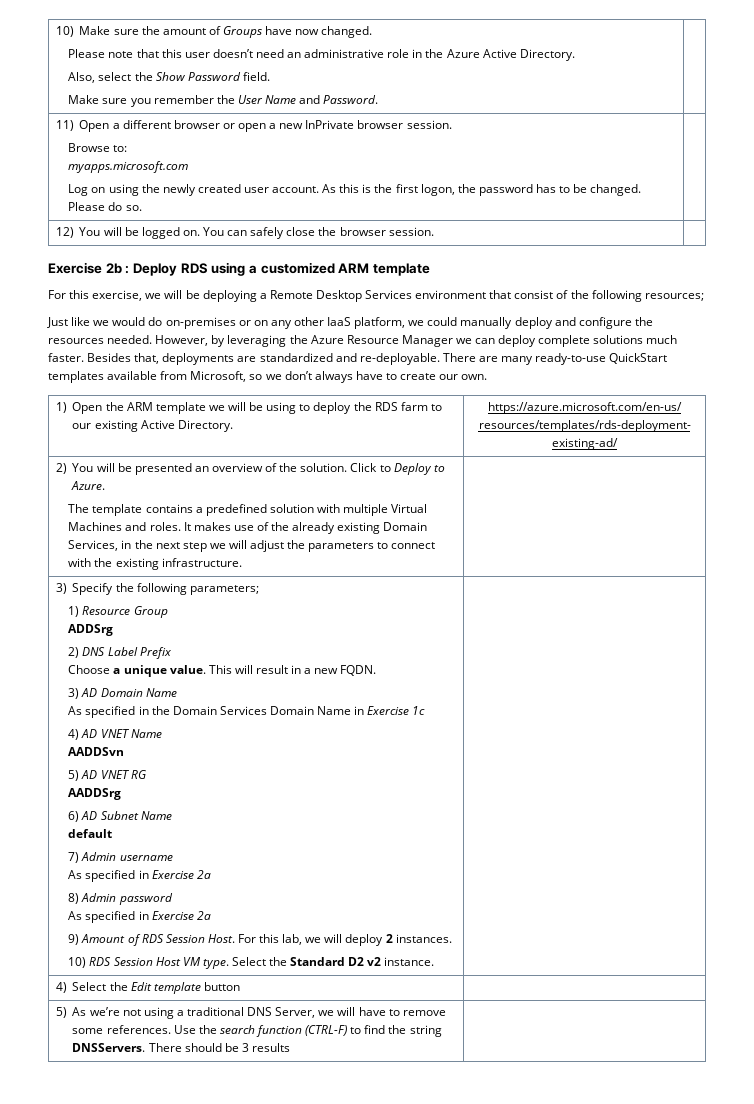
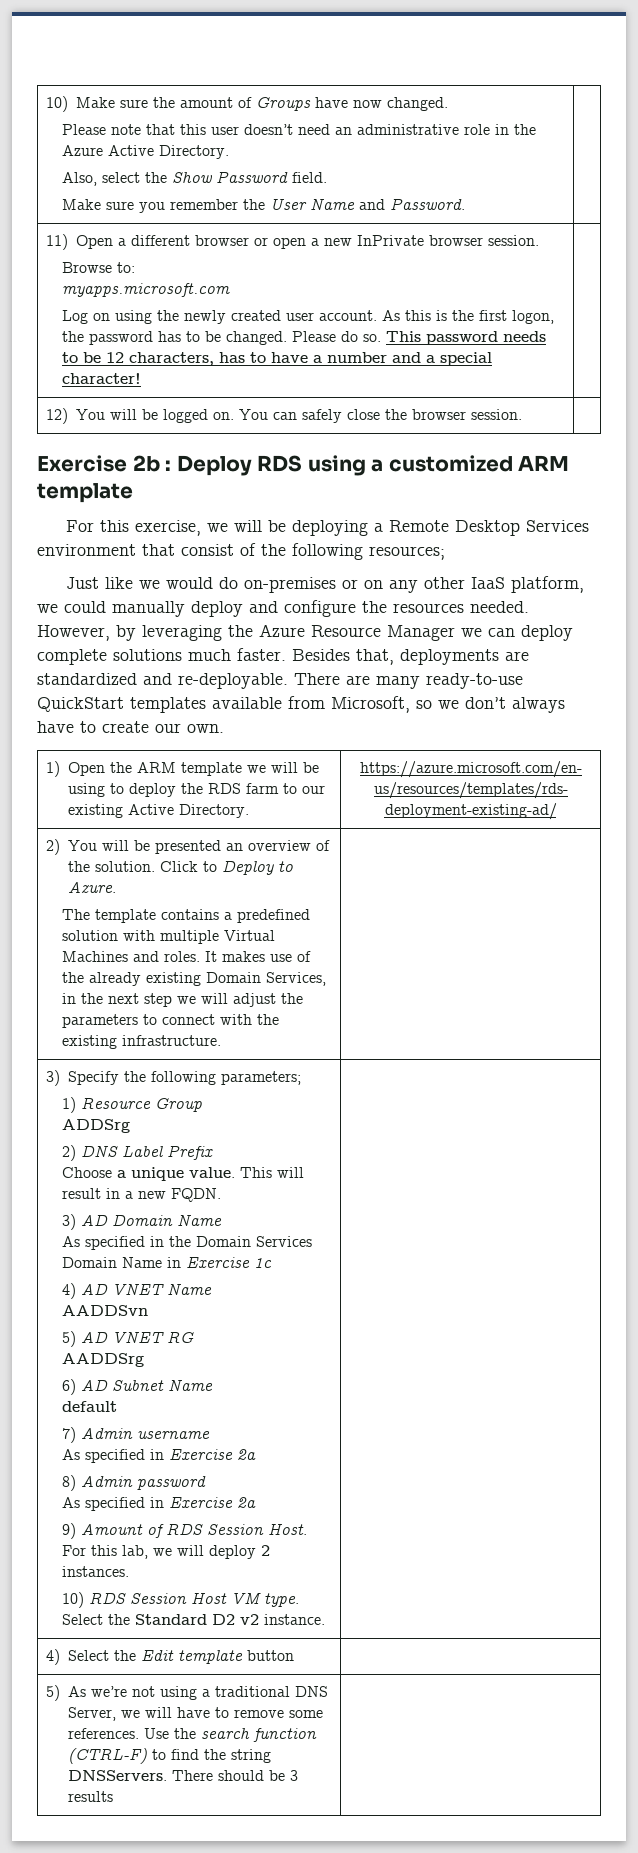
+ This password needs to be 12 characters, has to have a number and a special character!

